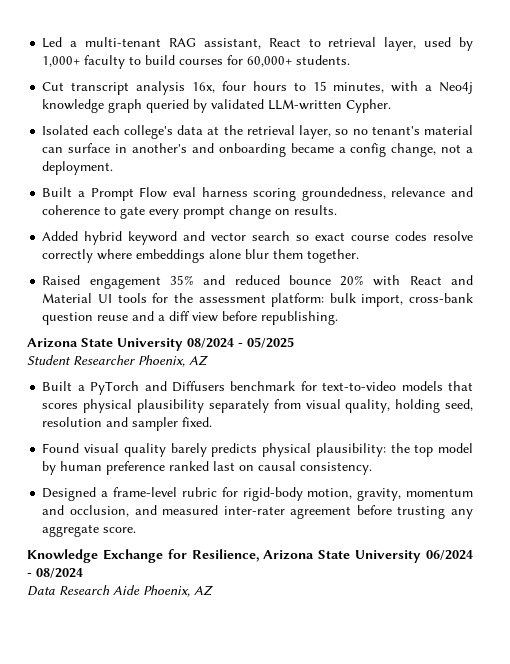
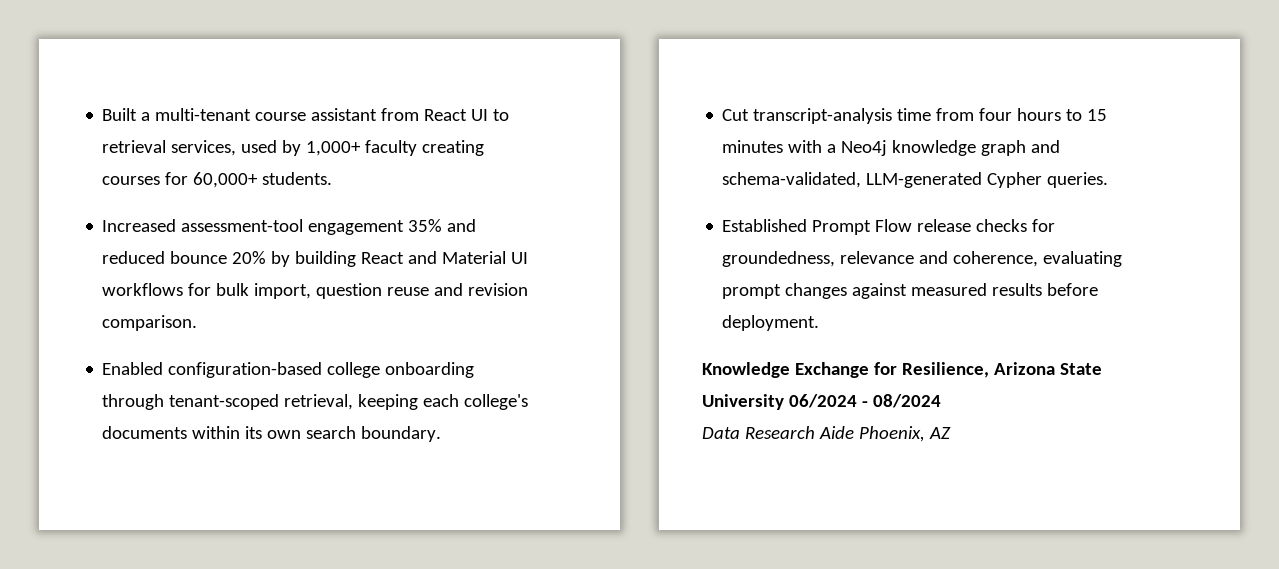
- Led a multi-tenant RAG assistant, React to retrieval layer, used by 1,000+ faculty to build courses for 60,000+ students.
+ Built a multi-tenant course assistant from React UI to retrieval services, used by 1,000+ faculty creating courses for 60,000+ students.
- Cut transcript analysis 16x, four hours to 15 minutes, with a Neo4j knowledge graph queried by validated LLM-written Cypher.
- Isolated each college's data at the retrieval layer, so no tenant's material can surface in another's and onboarding became a config change, not a deployment.
- Built a Prompt Flow eval harness scoring groundedness, relevance and coherence to gate every prompt change on results.
- Added hybrid keyword and vector search so exact course codes resolve correctly where embeddings alone blur them together.
- Raised engagement 35% and reduced bounce 20% with React and Material UI tools for the assessment platform: bulk import, cross-bank question reuse and a diff view before republishing.
- Arizona State University 08/2024 - 05/2025
- Student Researcher Phoenix, AZ
- Built a PyTorch and Diffusers benchmark for text-to-video models that scores physical plausibility separately from visual quality, holding seed, resolution and sampler fixed.
- Found visual quality barely predicts physical plausibility: the top model by human preference ranked last on causal consistency.
- Designed a frame-level rubric for rigid-body motion, gravity, momentum and occlusion, and measured inter-rater agreement before trusting any aggregate score.
+ Increased assessment-tool engagement 35% and reduced bounce 20% by building React and Material UI workflows for bulk import, question reuse and revision comparison.
+ Enabled configuration-based college onboarding through tenant-scoped retrieval, keeping each college's documents within its own search boundary.
+ Cut transcript-analysis time from four hours to 15 minutes with a Neo4j knowledge graph and schema-validated, LLM-generated Cypher queries.
+ Established Prompt Flow release checks for groundedness, relevance and coherence, evaluating prompt changes against measured results before deployment.

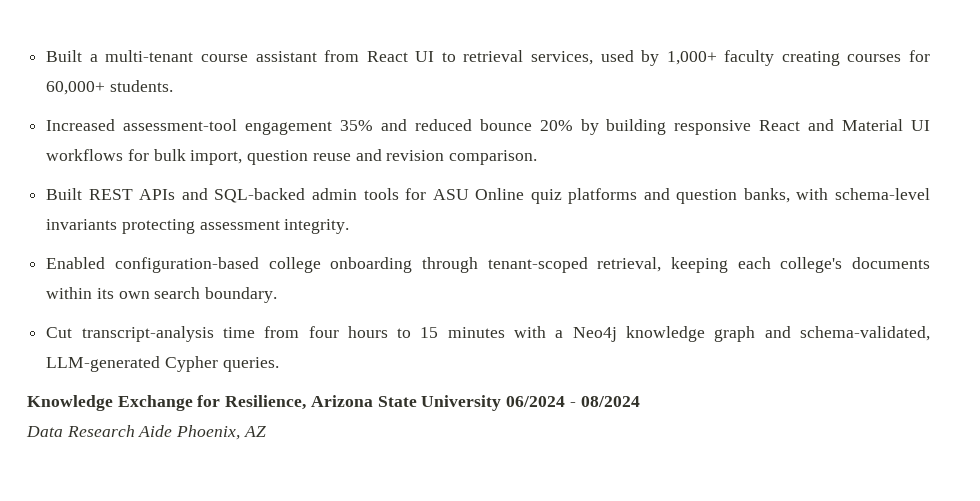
- Increased assessment-tool engagement 35% and reduced bounce 20% by building React and Material UI workflows for bulk import, question reuse and revision comparison.
+ Increased assessment-tool engagement 35% and reduced bounce 20% by building responsive React and Material UI workflows for bulk import, question reuse and revision comparison.
+ Built REST APIs and SQL-backed admin tools for ASU Online quiz platforms and question banks, with schema-level invariants protecting assessment integrity.
- Established Prompt Flow release checks for groundedness, relevance and coherence, evaluating prompt changes against measured results before deployment.

